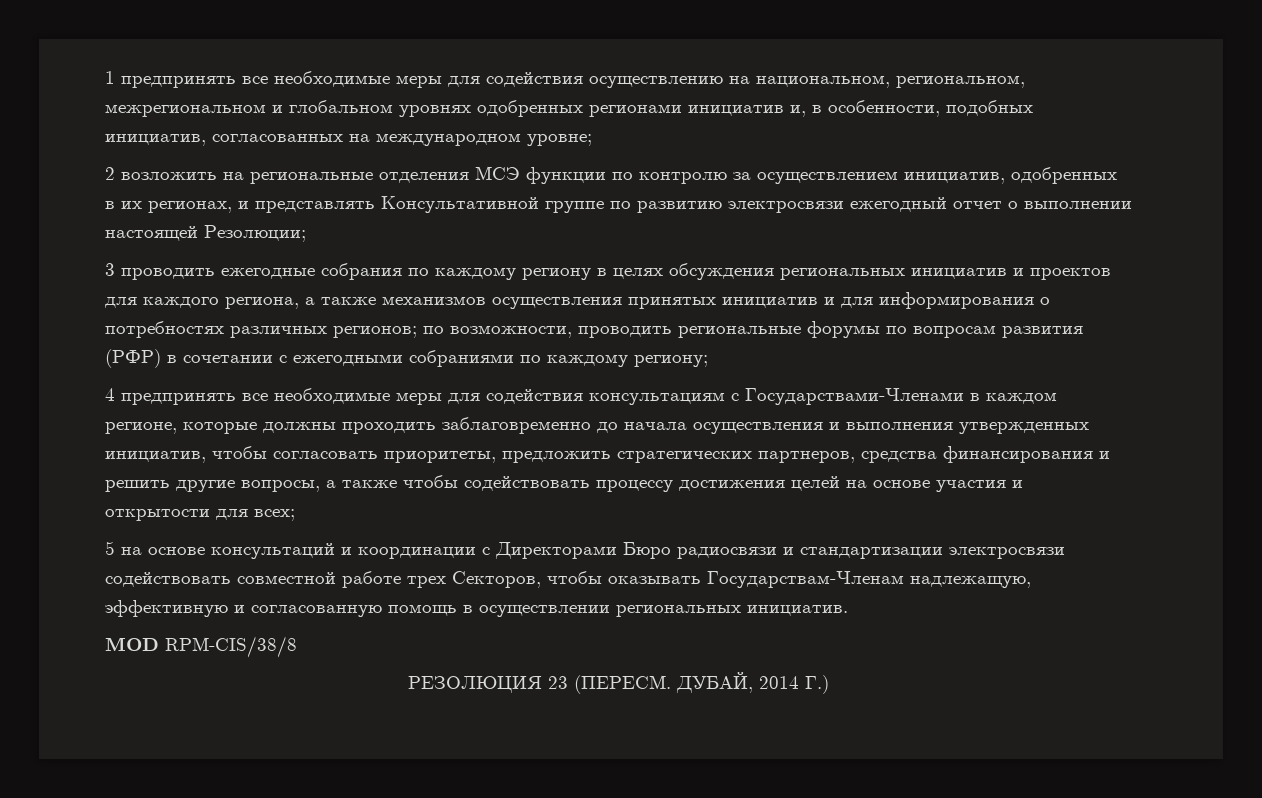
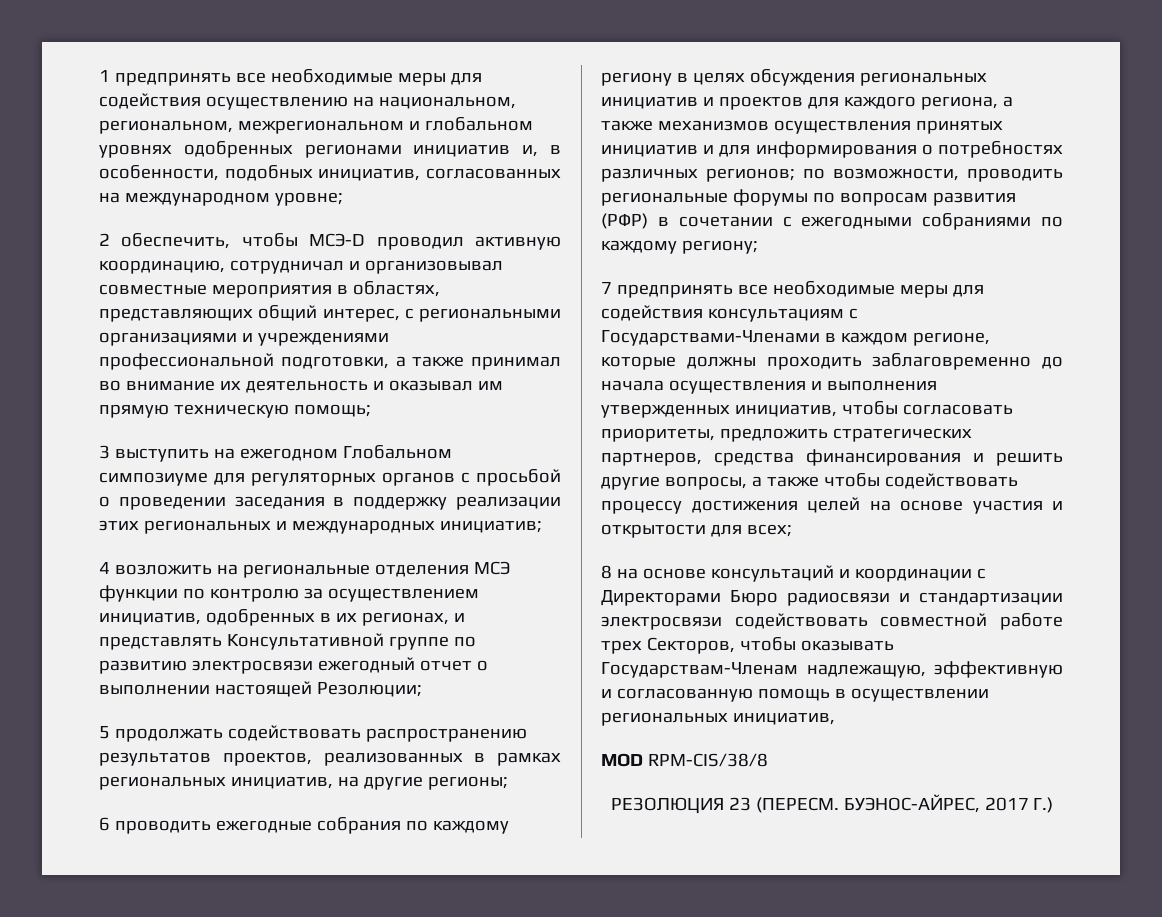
- 2 возложить на региональные отделения МСЭ функции по контролю за осуществлением инициатив, одобренных в их регионах, и представлять Консультативной группе по развитию электросвязи ежегодный отчет о выполнении настоящей Резолюции;
+ 2 обеспечить, чтобы МСЭ-D проводил активную координацию, сотрудничал и организовывал совместные мероприятия в областях, представляющих общий интерес, с региональными организациями и учреждениями профессиональной подготовки, а также принимал во внимание их деятельность и оказывал им прямую техническую помощь;
+ 3 выступить на ежегодном Глобальном симпозиуме для регуляторных органов с просьбой о проведении заседания в поддержку реализации этих региональных и международных инициатив;
+ 4 возложить на региональные отделения МСЭ функции по контролю за осуществлением инициатив, одобренных в их регионах, и представлять Консультативной группе по развитию электросвязи ежегодный отчет о выполнении настоящей Резолюции;
- 3 проводить ежегодные собрания по каждому региону в целях обсуждения региональных инициатив и проектов для каждого региона, а также механизмов осуществления принятых инициатив и для информирования о потребностях различных регионов; по возможности, проводить региональные форумы по вопросам развития (РФР) в сочетании с ежегодными собраниями по каждому региону;
+ 5 продолжать содействовать распространению результатов проектов, реализованных в рамках региональных инициатив, на другие регионы;
+ 6 проводить ежегодные собрания по каждому региону в целях обсуждения региональных инициатив и проектов для каждого региона, а также механизмов осуществления принятых инициатив и для информирования о потребностях различных регионов; по возможности, проводить региональные форумы по вопросам развития (РФР) в сочетании с ежегодными собраниями по каждому региону;
- 4 предпринять все необходимые меры для содействия консультациям с Государствами-Членами в каждом регионе, которые должны проходить заблаговременно до начала осуществления и выполнения утвержденных инициатив, чтобы согласовать приоритеты, предложить стратегических партнеров, средства финансирования и решить другие вопросы, а также чтобы содействовать процессу достижения целей на основе участия и открытости для всех;
+ 7 предпринять все необходимые меры для содействия консультациям с Государствами-Членами в каждом регионе, которые должны проходить заблаговременно до начала осуществления и выполнения утвержденных инициатив, чтобы согласовать приоритеты, предложить стратегических партнеров, средства финансирования и решить другие вопросы, а также чтобы содействовать процессу достижения целей на основе участия и открытости для всех;
- 5 на основе консультаций и координации с Директорами Бюро радиосвязи и стандартизации электросвязи содействовать совместной работе трех Секторов, чтобы оказывать Государствам-Членам надлежащую, эффективную и согласованную помощь в осуществлении региональных инициатив.
+ 8 на основе консультаций и координации с Директорами Бюро радиосвязи и стандартизации электросвязи содействовать совместной работе трех Секторов, чтобы оказывать Государствам-Членам надлежащую, эффективную и согласованную помощь в осуществлении региональных инициатив,
- ДУБАЙ, 2014 Г.)
+ БУЭНОС-АЙРЕС, 2017 Г.)

